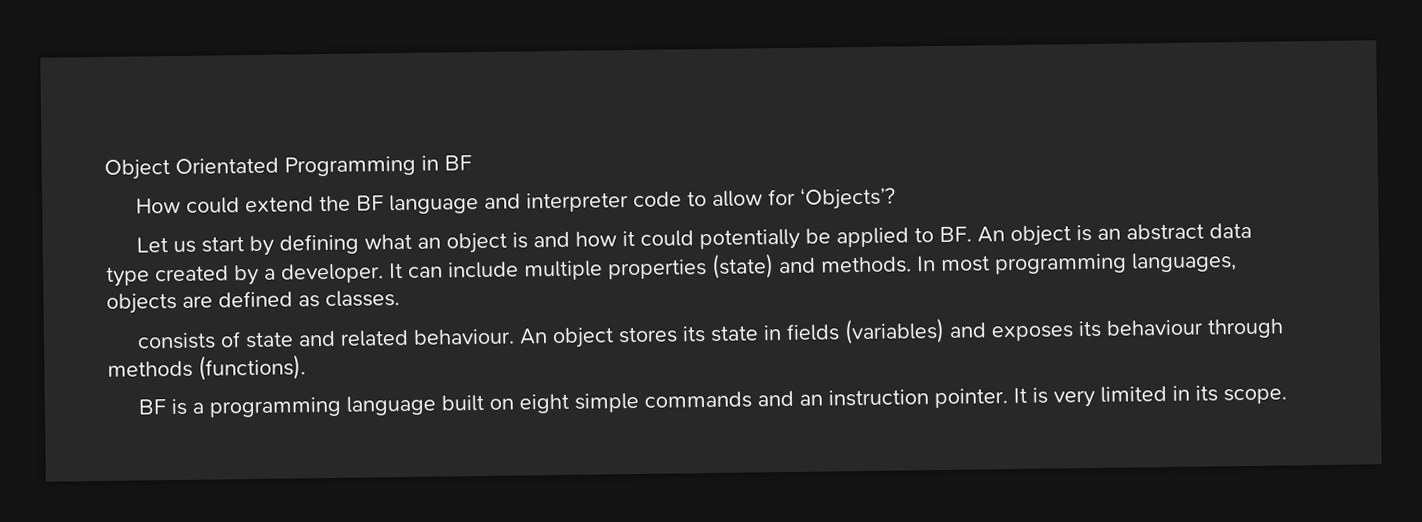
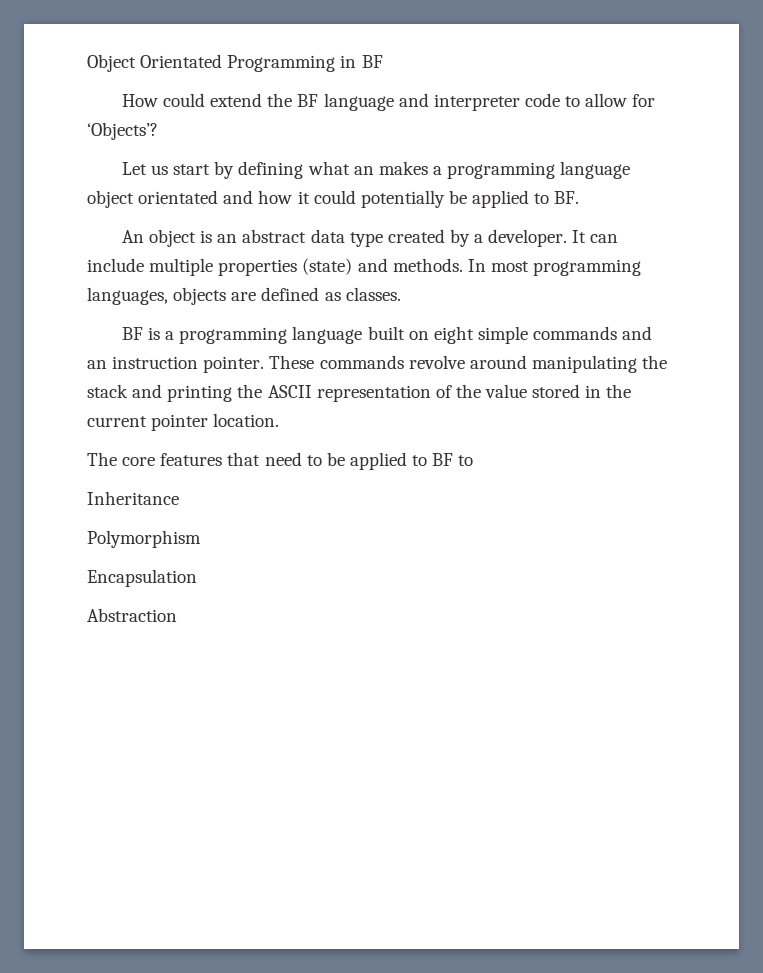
- Let us start by defining what an object is and how it could potentially be applied to BF. An object is an abstract data type created by a developer.
+ Let us start by defining what an makes a programming language object orientated and how it could potentially be applied to BF.
+ An object is an abstract data type created by a developer.
- consists of state and related behaviour. An object stores its state in fields (variables) and exposes its behaviour through methods (functions).
- It is very limited in its scope.
+ These commands revolve around manipulating the stack and printing the ASCII representation of the value stored in the current pointer location.
+ The core features that need to be applied to BF to
+ Inheritance
+ Polymorphism
+ Encapsulation
+ Abstraction

